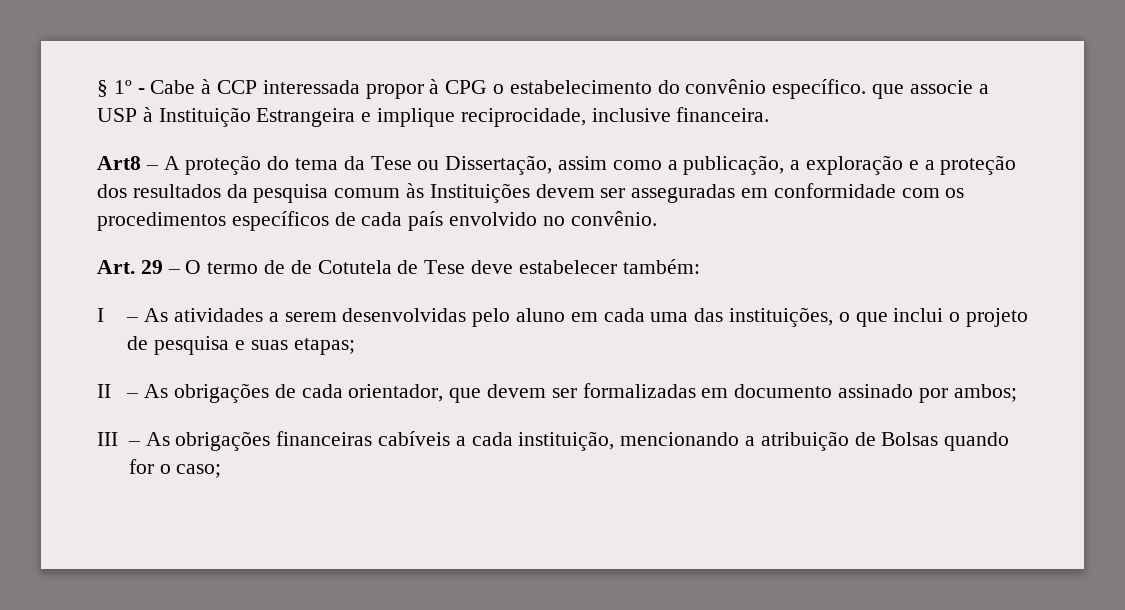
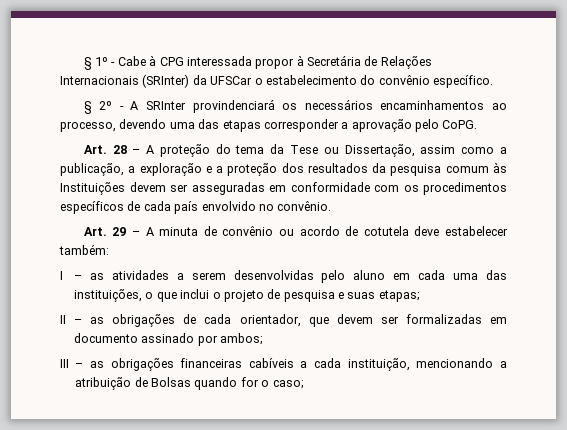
- § 1º - Cabe à CCP interessada propor à CPG o estabelecimento do convênio específico. que associe a USP à Instituição Estrangeira e implique reciprocidade, inclusive financeira.
- Art8 – A proteção do tema da Tese ou Dissertação, assim como a publicação, a exploração e a proteção dos resultados da pesquisa comum às Instituições devem ser asseguradas em conformidade com os procedimentos específicos de cada país envolvido no convênio.
+ § 1º - Cabe à CPG interessada propor à Secretária de Relações Internacionais (SRInter) da UFSCar o estabelecimento do convênio específico.
+ § 2º - A SRInter provindenciará os necessários encaminhamentos ao processo, devendo uma das etapas corresponder a aprovação pelo CoPG.
+ Art. 28 – A proteção do tema da Tese ou Dissertação, assim como a publicação, a exploração e a proteção dos resultados da pesquisa comum às Instituições devem ser asseguradas em conformidade com os procedimentos específicos de cada país envolvido no convênio.
- Art. 29 – O termo de de Cotutela de Tese deve estabelecer também:
+ Art. 29 – A minuta de convênio ou acordo de cotutela deve estabelecer também:
- I – As atividades a serem desenvolvidas pelo aluno em cada uma das instituições, o que inclui o projeto de pesquisa e suas etapas;
+ I – as atividades a serem desenvolvidas pelo aluno em cada uma das instituições, o que inclui o projeto de pesquisa e suas etapas;
- II – As obrigações de cada orientador, que devem ser formalizadas em documento assinado por ambos;
+ II – as obrigações de cada orientador, que devem ser formalizadas em documento assinado por ambos;
- III – As obrigações financeiras cabíveis a cada instituição, mencionando a atribuição de Bolsas quando for o caso;
+ III – as obrigações financeiras cabíveis a cada instituição, mencionando a atribuição de Bolsas quando for o caso;

